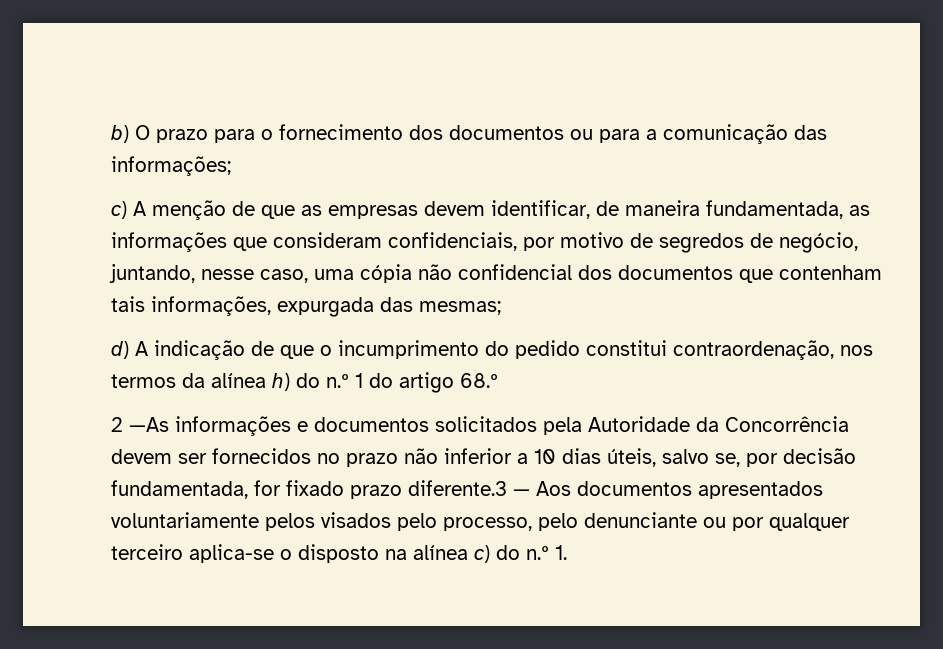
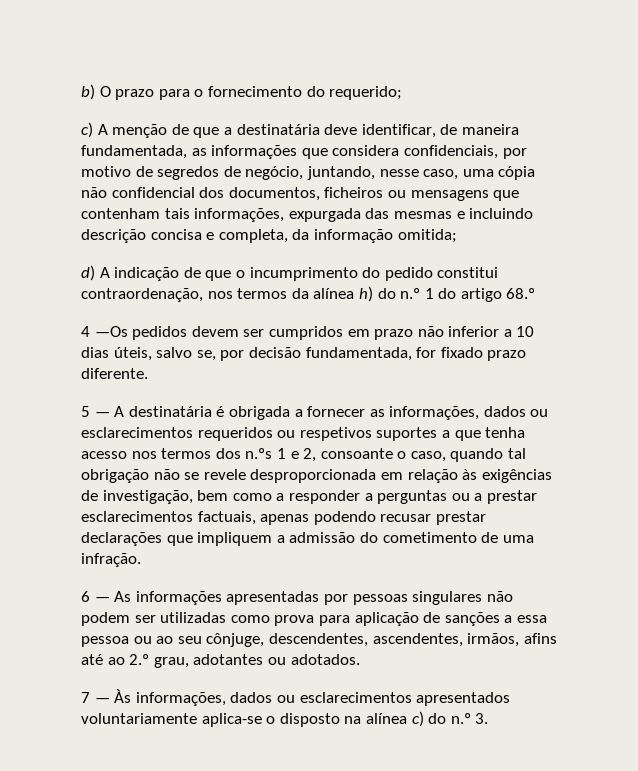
- b) O prazo para o fornecimento dos documentos ou para a comunicação das informações;
+ b) O prazo para o fornecimento do requerido;
- c) A menção de que as empresas devem identificar, de maneira fundamentada, as informações que consideram confidenciais, por motivo de segredos de negócio, juntando, nesse caso, uma cópia não confidencial dos documentos que contenham tais informações, expurgada das mesmas;
+ c) A menção de que a destinatária deve identificar, de maneira fundamentada, as informações que considera confidenciais, por motivo de segredos de negócio, juntando, nesse caso, uma cópia não confidencial dos documentos, ficheiros ou mensagens que contenham tais informações, expurgada das mesmas e incluindo descrição concisa e completa, da informação omitida;
- 2 —As informações e documentos solicitados pela Autoridade da Concorrência devem ser fornecidos no prazo não inferior a 10 dias úteis, salvo se, por decisão fundamentada, for fixado prazo diferente.3 — Aos documentos apresentados voluntariamente pelos visados pelo processo, pelo denunciante ou por qualquer terceiro aplica-se o disposto na alínea c) do n.º 1.
+ 4 —Os pedidos devem ser cumpridos em prazo não inferior a 10 dias úteis, salvo se, por decisão fundamentada, for fixado prazo diferente.
+ 5 — A destinatária é obrigada a fornecer as informações, dados ou esclarecimentos requeridos ou respetivos suportes a que tenha acesso nos termos dos n.ºs 1 e 2, consoante o caso, quando tal obrigação não se revele desproporcionada em relação às exigências de investigação, bem como a responder a perguntas ou a prestar esclarecimentos factuais, apenas podendo recusar prestar declarações que impliquem a admissão do cometimento de uma infração.
+ 6 — As informações apresentadas por pessoas singulares não podem ser utilizadas como prova para aplicação de sanções a essa pessoa ou ao seu cônjuge, descendentes, ascendentes, irmãos, afins até ao 2.º grau, adotantes ou adotados.
+ 7 — Às informações, dados ou esclarecimentos apresentados voluntariamente aplica-se o disposto na alínea c) do n.º 3.

